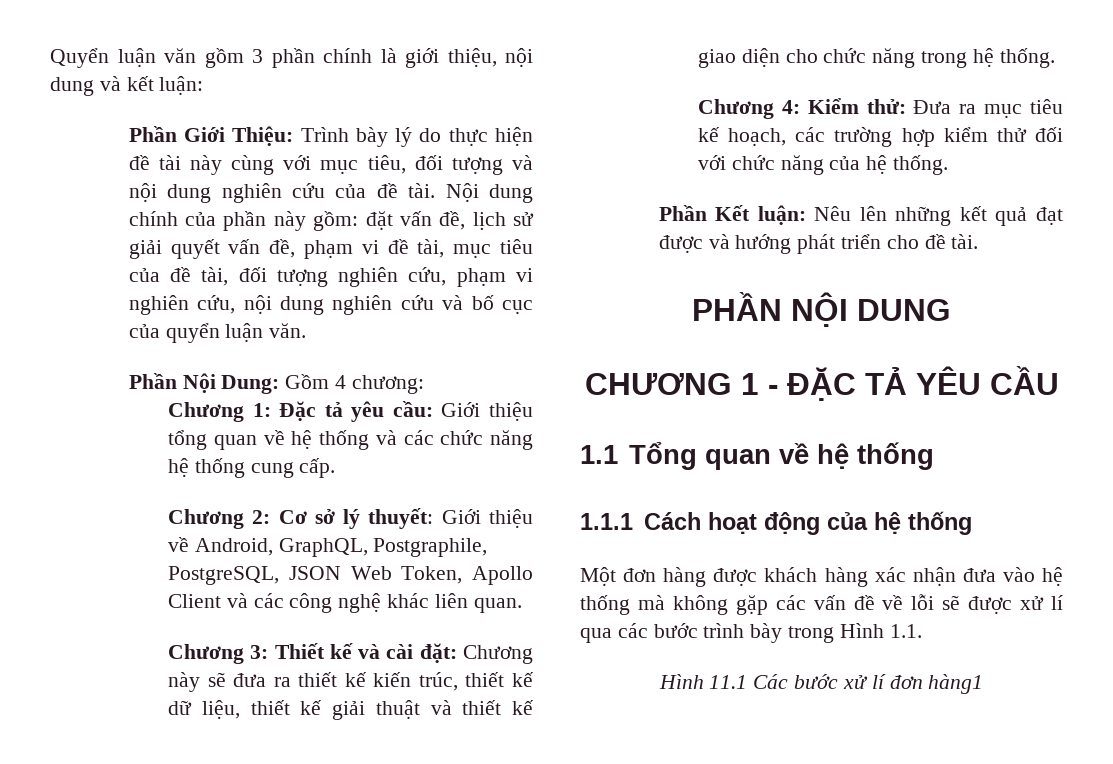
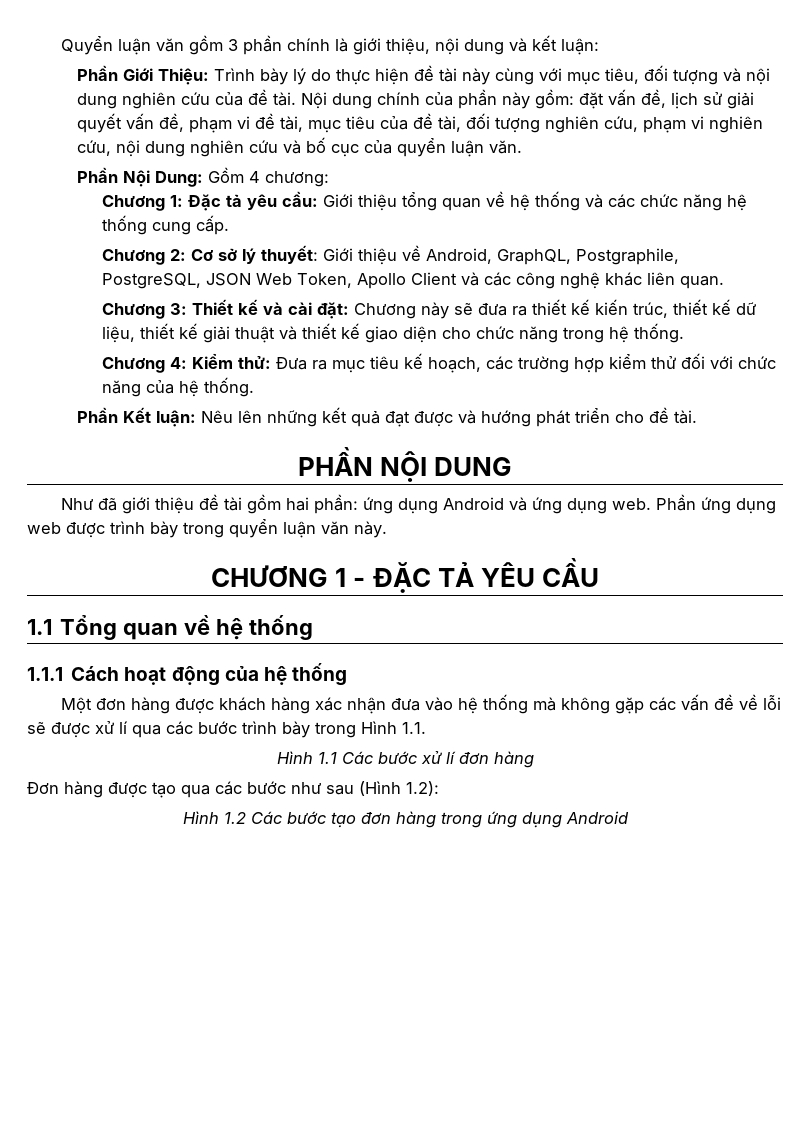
+ Như đã giới thiệu đề tài gồm hai phần: ứng dụng Android và ứng dụng web. Phần ứng dụng web được trình bày trong quyển luận văn này.
- Hình 11.1 Các bước xử lí đơn hàng1
+ Hình 1.1 Các bước xử lí đơn hàng
+ Đơn hàng được tạo qua các bước như sau (Hình 1.2):
+ Hình 1.2 Các bước tạo đơn hàng trong ứng dụng Android

